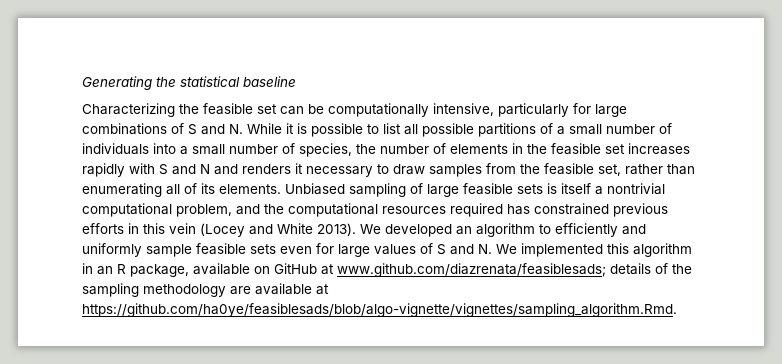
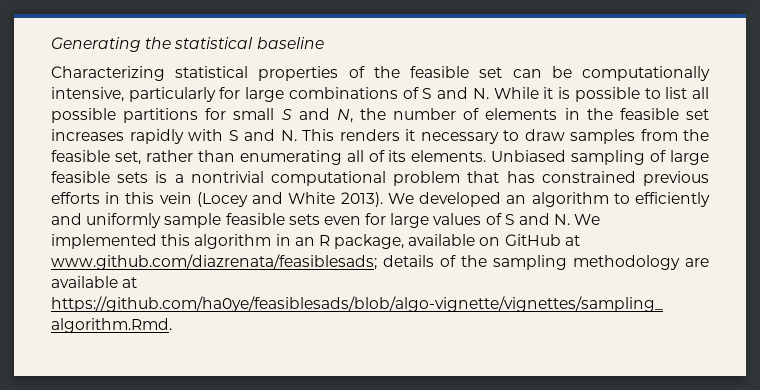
- Characterizing the feasible set can be computationally intensive, particularly for large combinations of S and N. While it is possible to list all possible partitions of a small number of individuals into a small number of species, the number of elements in the feasible set increases rapidly with S and N and renders it necessary to draw samples from the feasible set, rather than enumerating all of its elements.
+ Characterizing statistical properties of the feasible set can be computationally intensive, particularly for large combinations of S and N. While it is possible to list all possible partitions for small S and N, the number of elements in the feasible set increases rapidly with S and N. This renders it necessary to draw samples from the feasible set, rather than enumerating all of its elements.
- Unbiased sampling of large feasible sets is itself a nontrivial computational problem, and the computational resources required has constrained previous efforts in this vein (Locey and White 2013).
+ Unbiased sampling of large feasible sets is a nontrivial computational problem that has constrained previous efforts in this vein (Locey and White 2013).

